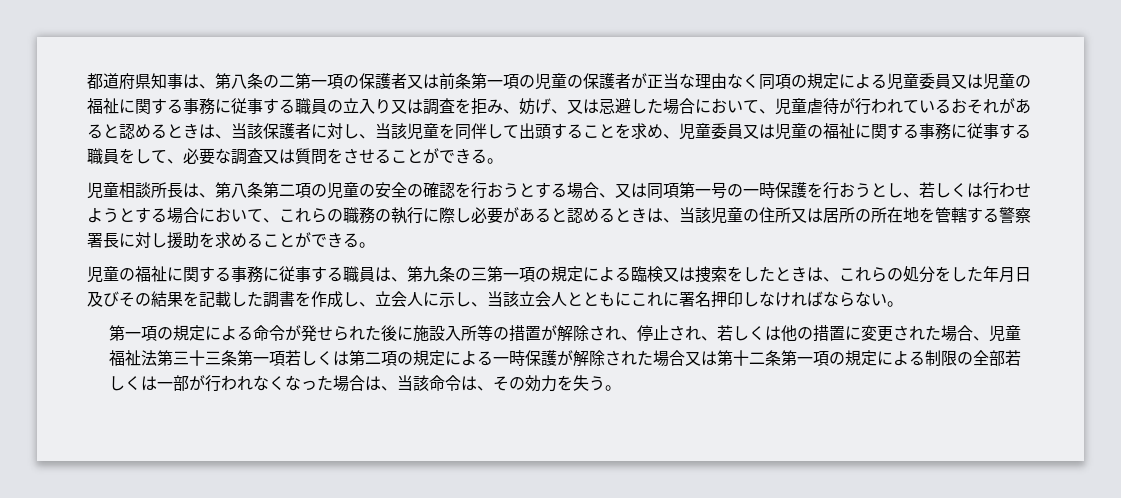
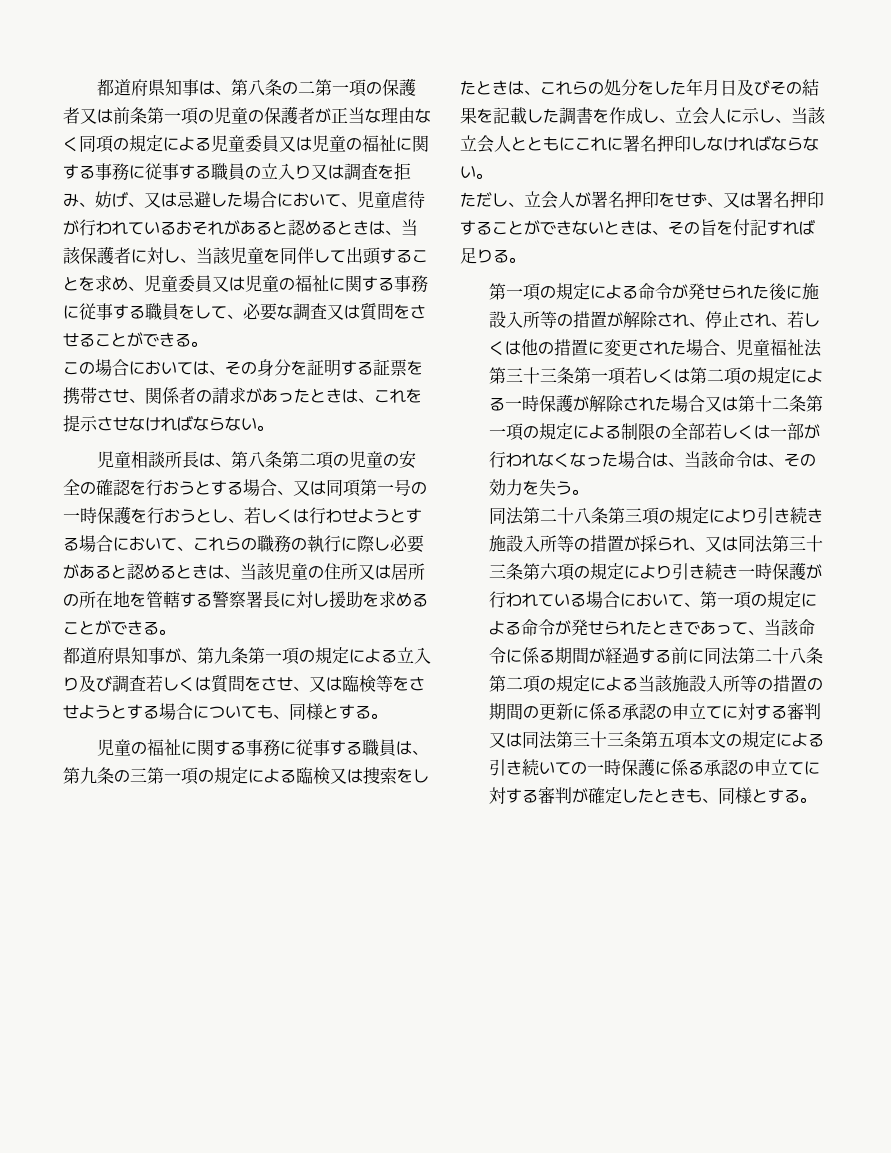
+ この場合においては、その身分を証明する証票を携帯させ、関係者の請求があったときは、これを提示させなければならない。
+ 都道府県知事が、第九条第一項の規定による立入り及び調査若しくは質問をさせ、又は臨検等をさせようとする場合についても、同様とする。
+ ただし、立会人が署名押印をせず、又は署名押印することができないときは、その旨を付記すれば足りる。
+ 同法第二十八条第三項の規定により引き続き施設入所等の措置が採られ、又は同法第三十三条第六項の規定により引き続き一時保護が行われている場合において、第一項の規定による命令が発せられたときであって、当該命令に係る期間が経過する前に同法第二十八条第二項の規定による当該施設入所等の措置の期間の更新に係る承認の申立てに対する審判又は同法第三十三条第五項本文の規定による引き続いての一時保護に係る承認の申立てに対する審判が確定したときも、同様とする。

